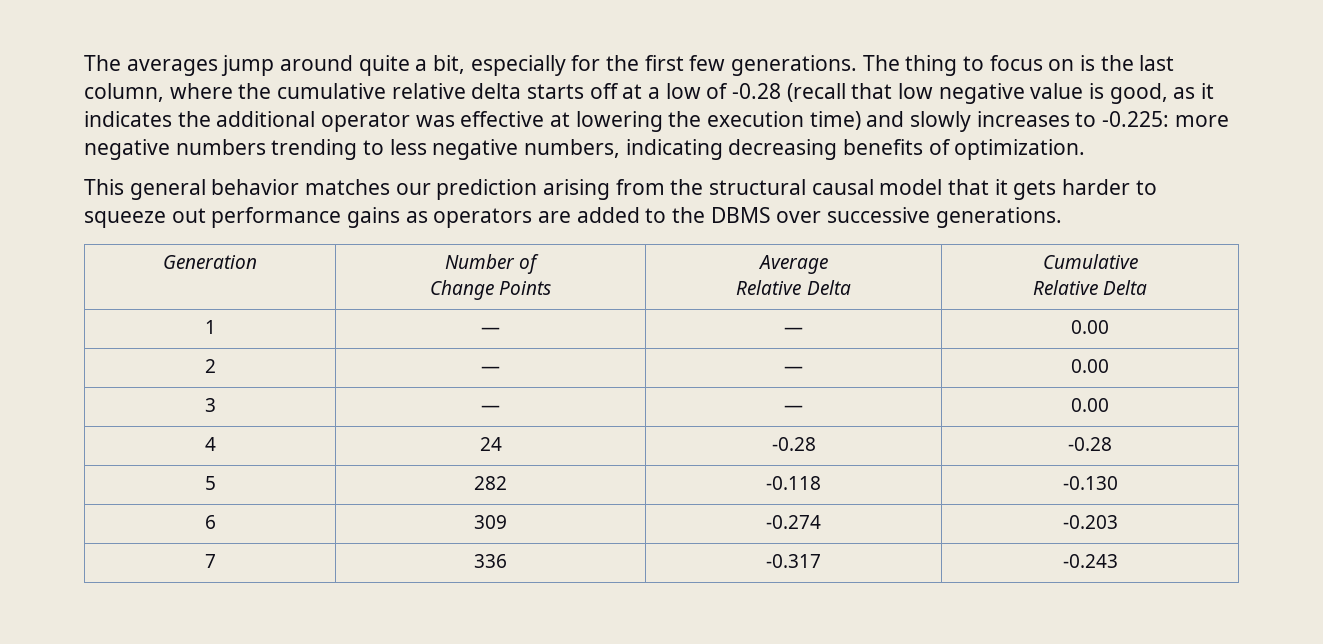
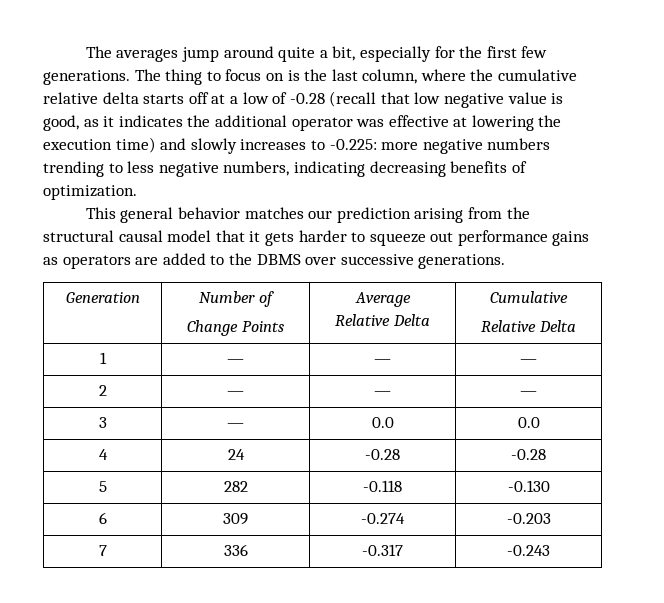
- 1 | — | — | 0.00
+ 1 | — | — | —
- 2 | — | — | 0.00
+ 2 | — | — | —
- 3 | — | — | 0.00
+ 3 | — | 0.0 | 0.0

